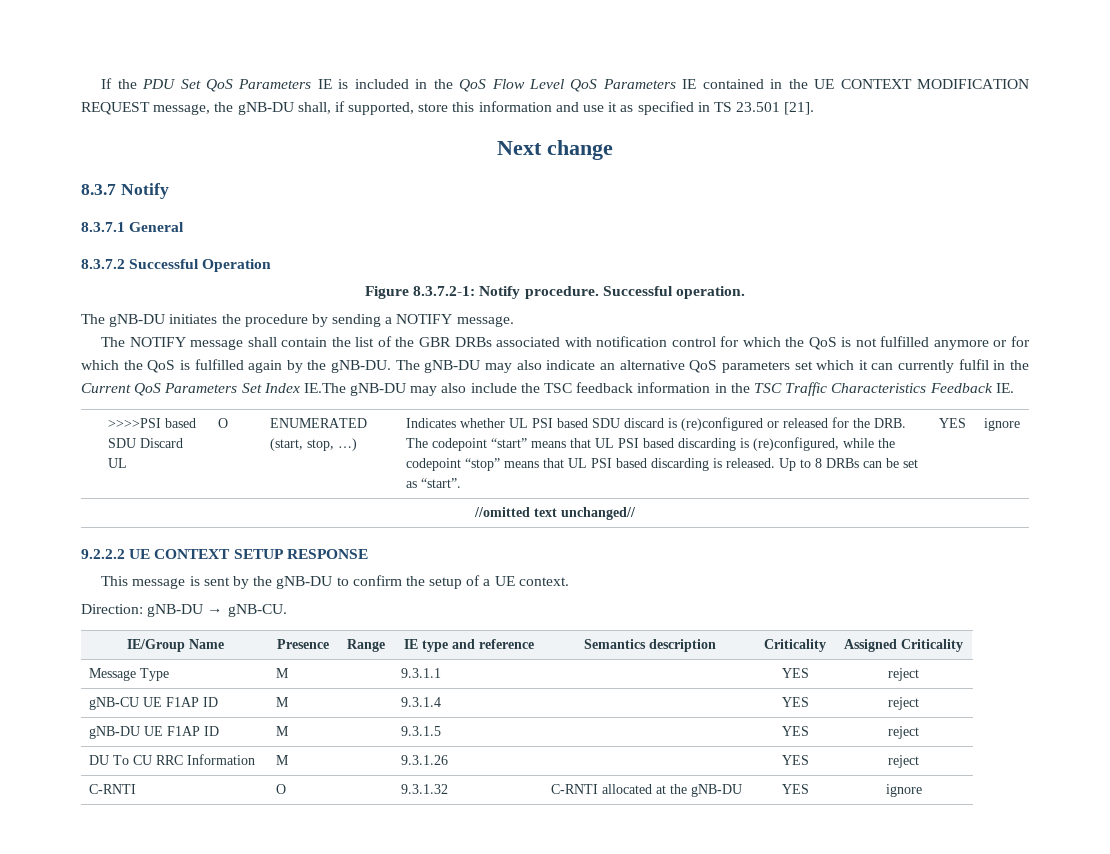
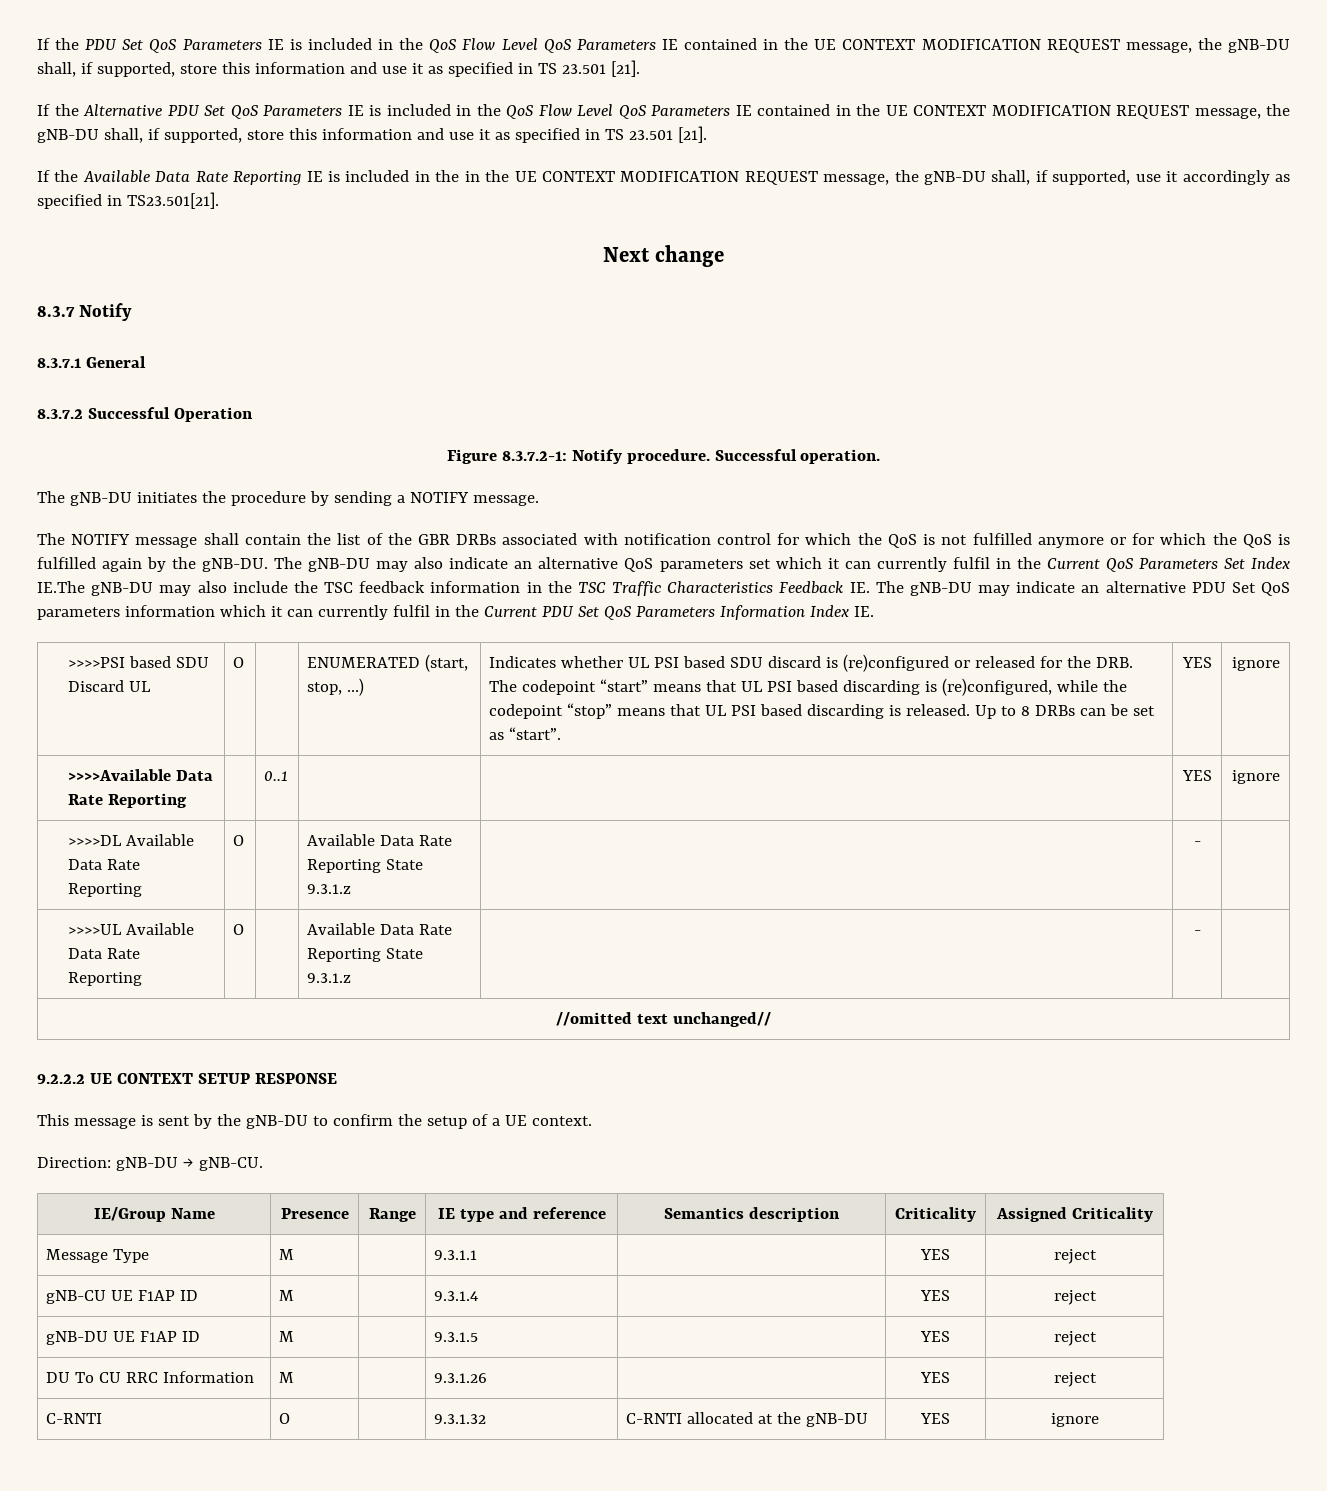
+ If the Alternative PDU Set QoS Parameters IE is included in the QoS Flow Level QoS Parameters IE contained in the UE CONTEXT MODIFICATION REQUEST message, the gNB-DU shall, if supported, store this information and use it as specified in TS 23.501 [21].
+ If the Available Data Rate Reporting IE is included in the in the UE CONTEXT MODIFICATION REQUEST message, the gNB-DU shall, if supported, use it accordingly as specified in TS23.501[21].
- The gNB-DU may also indicate an alternative QoS parameters set which it can currently fulfil in the Current QoS Parameters Set Index IE.The gNB-DU may also include the TSC feedback information in the TSC Traffic Characteristics Feedback IE.
+ The gNB-DU may also indicate an alternative QoS parameters set which it can currently fulfil in the Current QoS Parameters Set Index IE.The gNB-DU may also include the TSC feedback information in the TSC Traffic Characteristics Feedback IE. The gNB-DU may indicate an alternative PDU Set QoS parameters information which it can currently fulfil in the Current PDU Set QoS Parameters Information Index IE.
+ >>>>Available Data Rate Reporting | | 0..1 | | | YES | ignore
+ >>>>DL Available Data Rate Reporting | O | | Available Data Rate Reporting State 9.3.1.z | | - |
+ >>>>UL Available Data Rate Reporting | O | | Available Data Rate Reporting State 9.3.1.z | | - |

